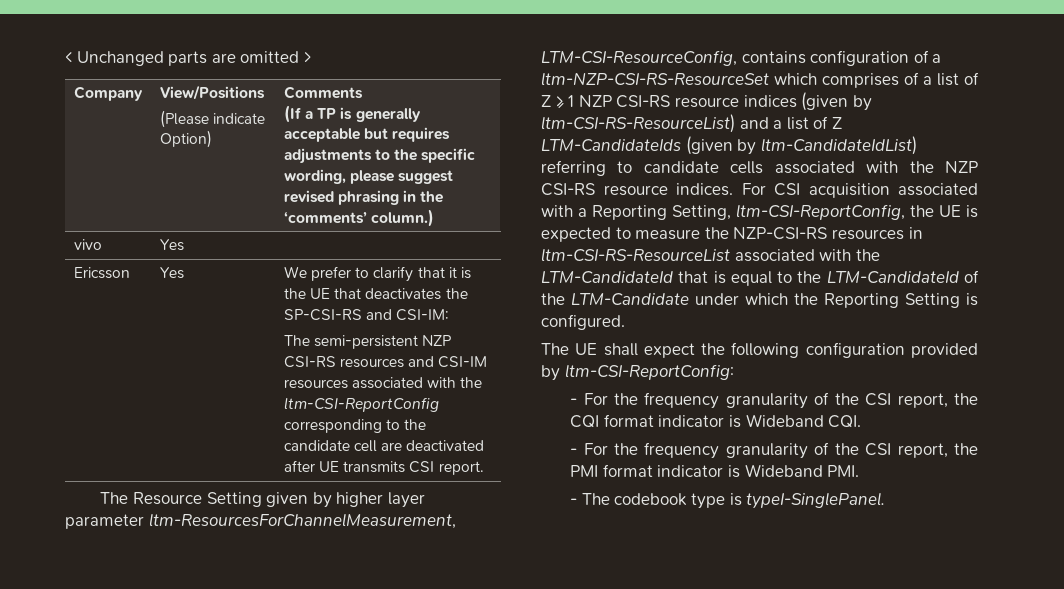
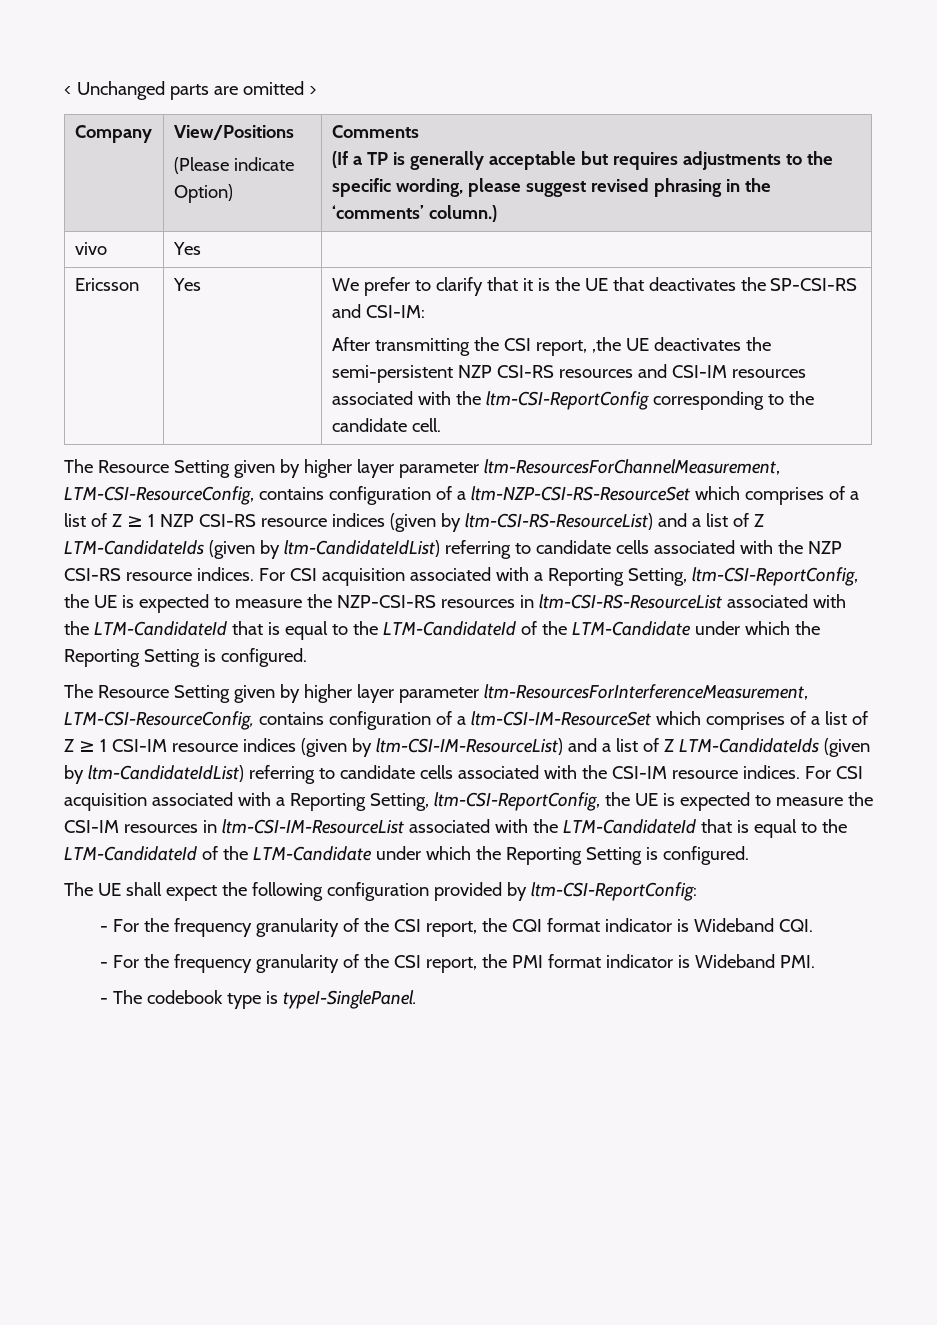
- The semi-persistent NZP CSI-RS resources and CSI-IM resources associated with the ltm-CSI-ReportConfig corresponding to the candidate cell are deactivated after UE transmits CSI report.
+ After transmitting the CSI report, ,the UE deactivates the semi-persistent NZP CSI-RS resources and CSI-IM resources associated with the ltm-CSI-ReportConfig corresponding to the candidate cell.
+ The Resource Setting given by higher layer parameter ltm-ResourcesForInterferenceMeasurement, LTM-CSI-ResourceConfig, contains configuration of a ltm-CSI-IM-ResourceSet which comprises of a list of Z ≥ 1 CSI-IM resource indices (given by ltm-CSI-IM-ResourceList) and a list of Z LTM-CandidateIds (given by ltm-CandidateIdList) referring to candidate cells associated with the CSI-IM resource indices. For CSI acquisition associated with a Reporting Setting, ltm-CSI-ReportConfig, the UE is expected to measure the CSI-IM resources in ltm-CSI-IM-ResourceList associated with the LTM-CandidateId that is equal to the LTM-CandidateId of the LTM-Candidate under which the Reporting Setting is configured.

